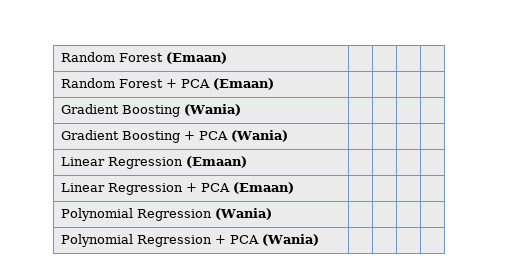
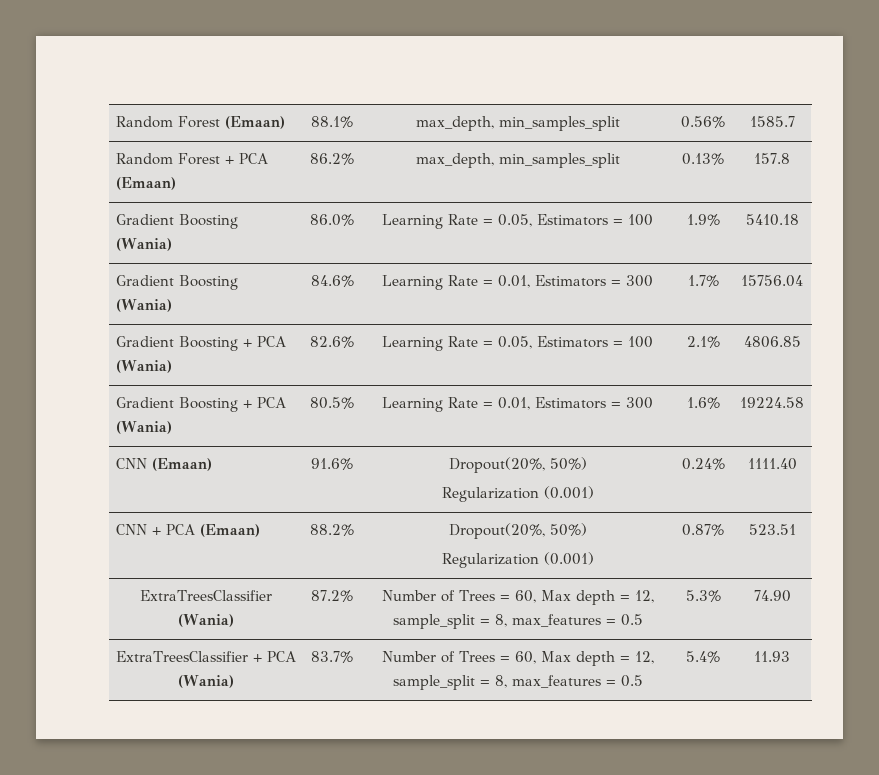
- Random Forest (Emaan) | | | |
+ Random Forest (Emaan) | 88.1% | max_depth, min_samples_split | 0.56% | 1585.7
- Random Forest + PCA (Emaan) | | | |
- Gradient Boosting (Wania) | | | |
- Gradient Boosting + PCA (Wania) | | | |
- Linear Regression (Emaan) | | | |
- Linear Regression + PCA (Emaan) | | | |
- Polynomial Regression (Wania) | | | |
- Polynomial Regression + PCA (Wania) | | | |
+ Random Forest + PCA (Emaan) | 86.2% | max_depth, min_samples_split | 0.13% | 157.8
+ Gradient Boosting (Wania) | 86.0% | Learning Rate = 0.05, Estimators = 100 | 1.9% | 5410.18
+ Gradient Boosting (Wania) | 84.6% | Learning Rate = 0.01, Estimators = 300 | 1.7% | 15756.04
+ Gradient Boosting + PCA (Wania) | 82.6% | Learning Rate = 0.05, Estimators = 100 | 2.1% | 4806.85
+ Gradient Boosting + PCA (Wania) | 80.5% | Learning Rate = 0.01, Estimators = 300 | 1.6% | 19224.58
+ CNN (Emaan) | 91.6% | Dropout(20%, 50%)
+ Regularization (0.001) | 0.24% | 1111.40
+ CNN + PCA (Emaan) | 88.2% | Dropout(20%, 50%)
+ Regularization (0.001) | 0.87% | 523.51
+ ExtraTreesClassifier (Wania) | 87.2% | Number of Trees = 60, Max depth = 12, sample_split = 8, max_features = 0.5 | 5.3% | 74.90
+ ExtraTreesClassifier + PCA (Wania) | 83.7% | Number of Trees = 60, Max depth = 12, sample_split = 8, max_features = 0.5 | 5.4% | 11.93

